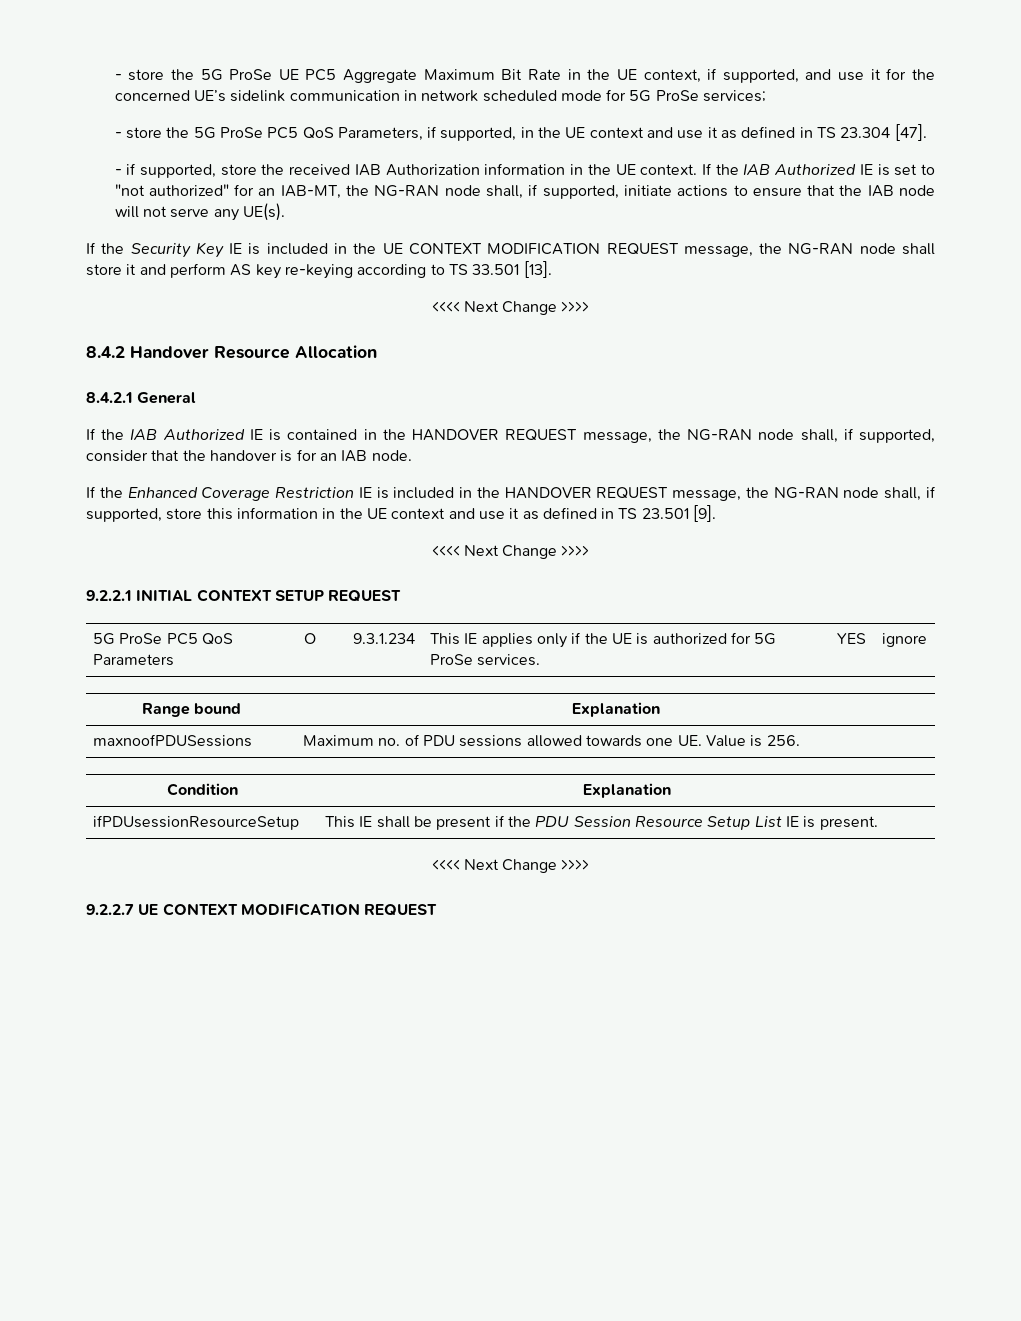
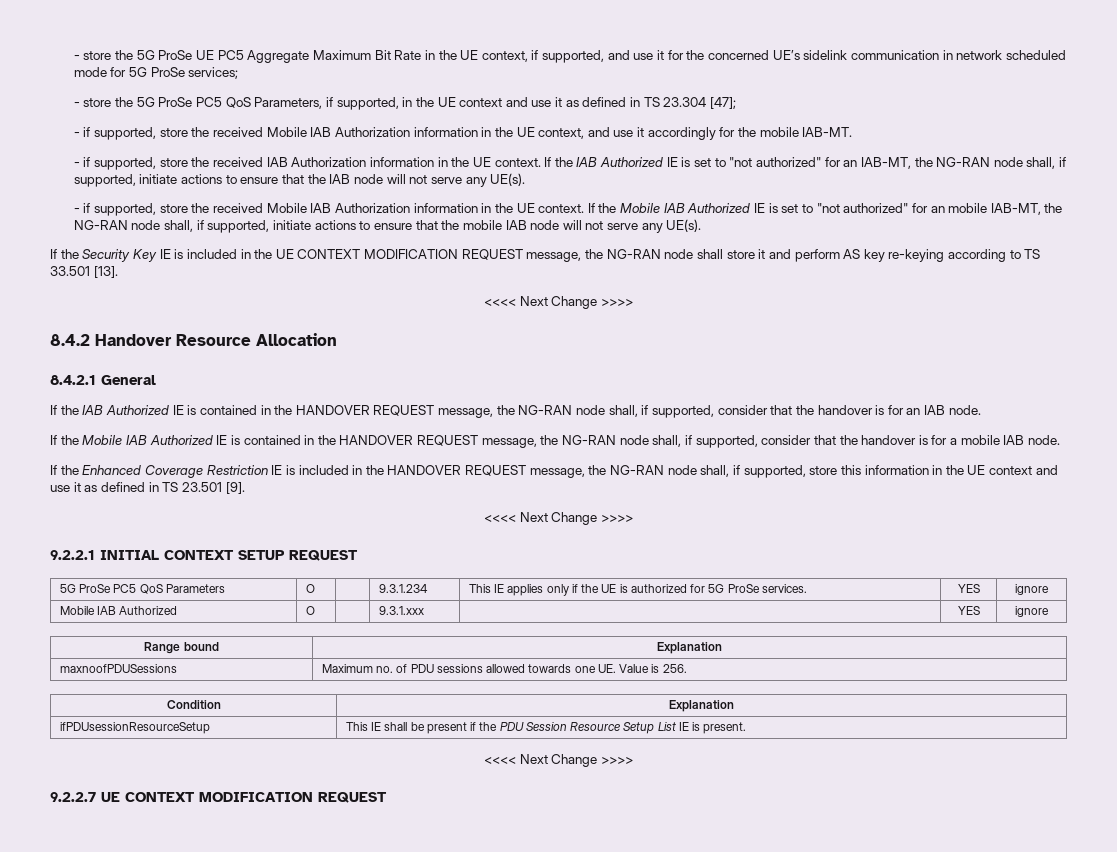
- - store the 5G ProSe PC5 QoS Parameters, if supported, in the UE context and use it as defined in TS 23.304 [47].
+ - store the 5G ProSe PC5 QoS Parameters, if supported, in the UE context and use it as defined in TS 23.304 [47];
+ - if supported, store the received Mobile IAB Authorization information in the UE context, and use it accordingly for the mobile IAB-MT.
+ - if supported, store the received Mobile IAB Authorization information in the UE context. If the Mobile IAB Authorized IE is set to "not authorized" for an mobile IAB-MT, the NG-RAN node shall, if supported, initiate actions to ensure that the mobile IAB node will not serve any UE(s).
+ If the Mobile IAB Authorized IE is contained in the HANDOVER REQUEST message, the NG-RAN node shall, if supported, consider that the handover is for a mobile IAB node.
+ Mobile IAB Authorized | O | | 9.3.1.xxx | | YES | ignore

